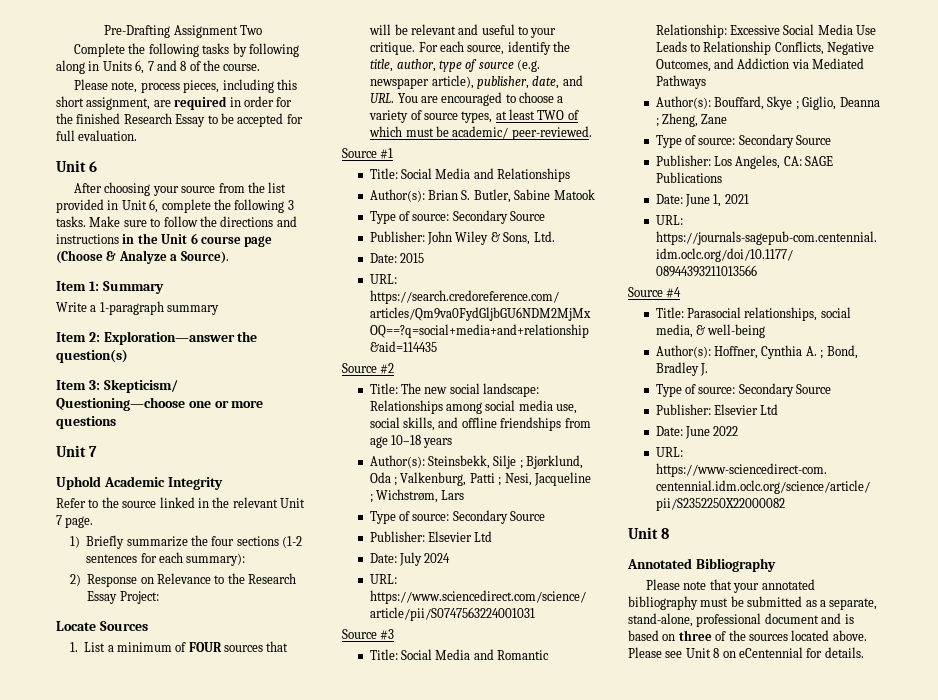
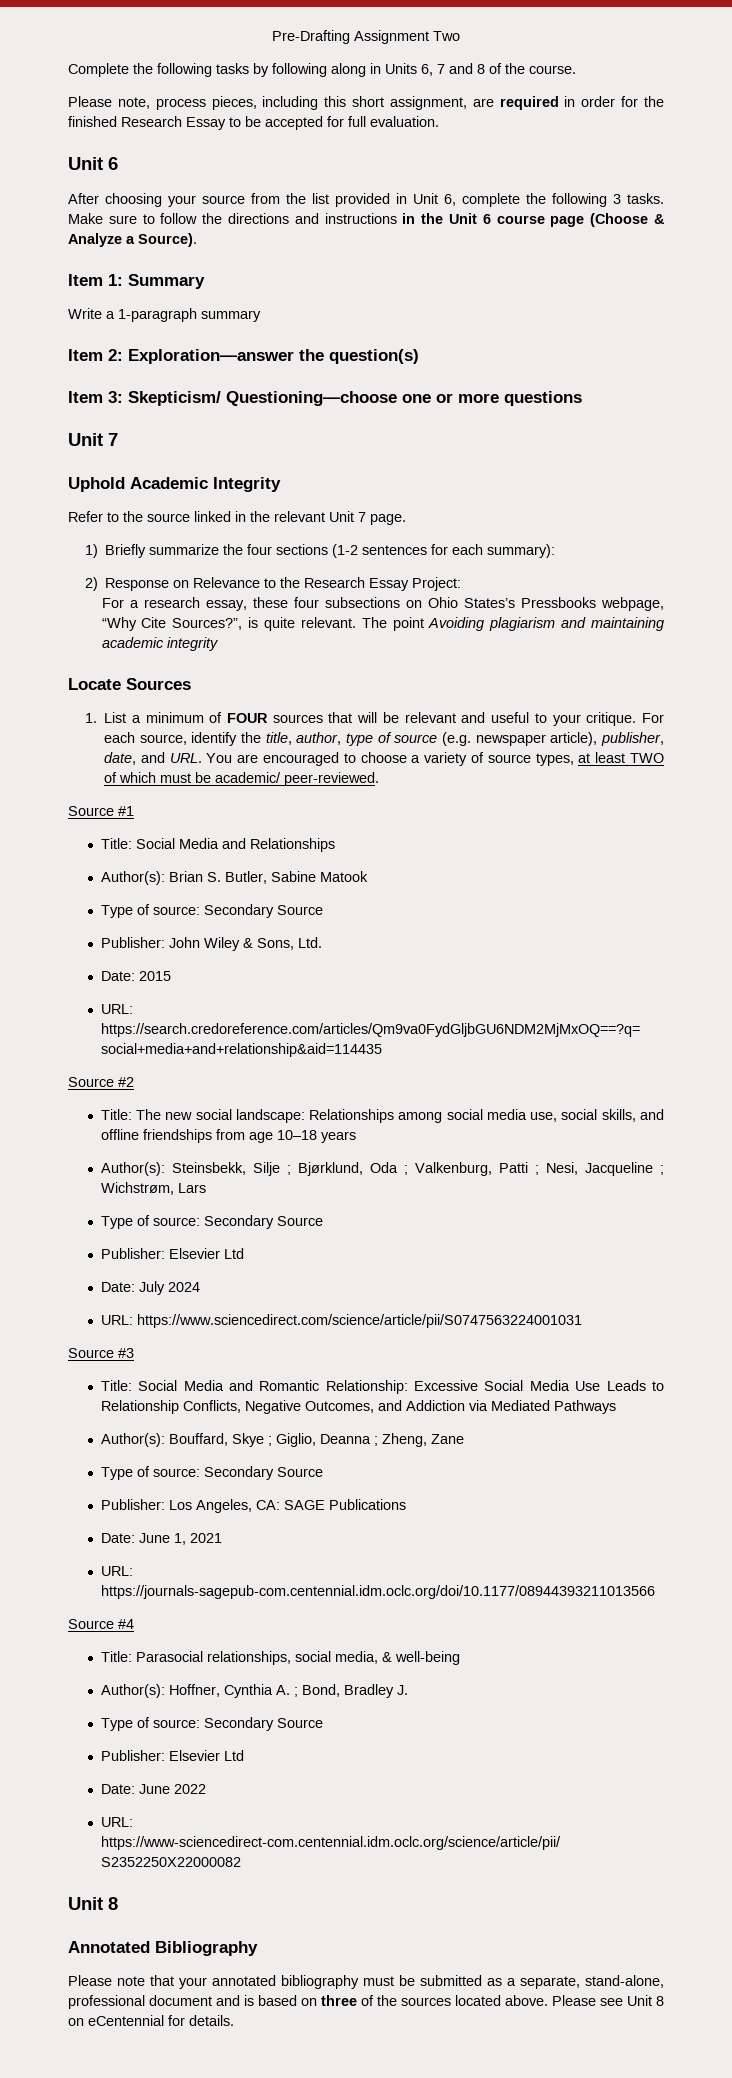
+ For a research essay, these four subsections on Ohio States’s Pressbooks webpage, “Why Cite Sources?”, is quite relevant. The point Avoiding plagiarism and maintaining academic integrity

